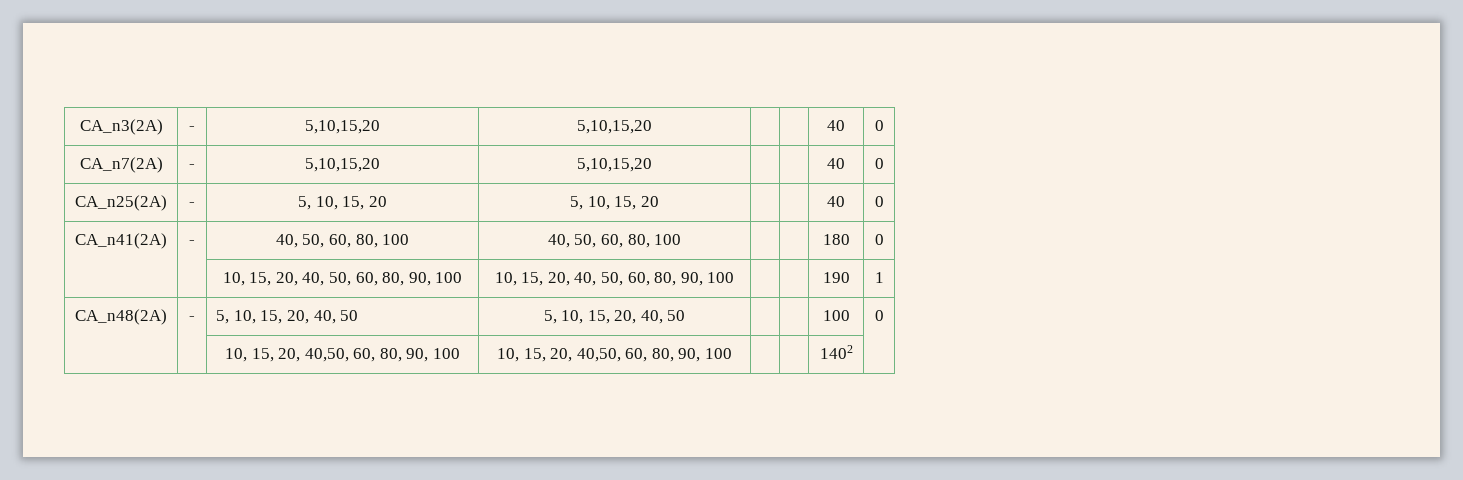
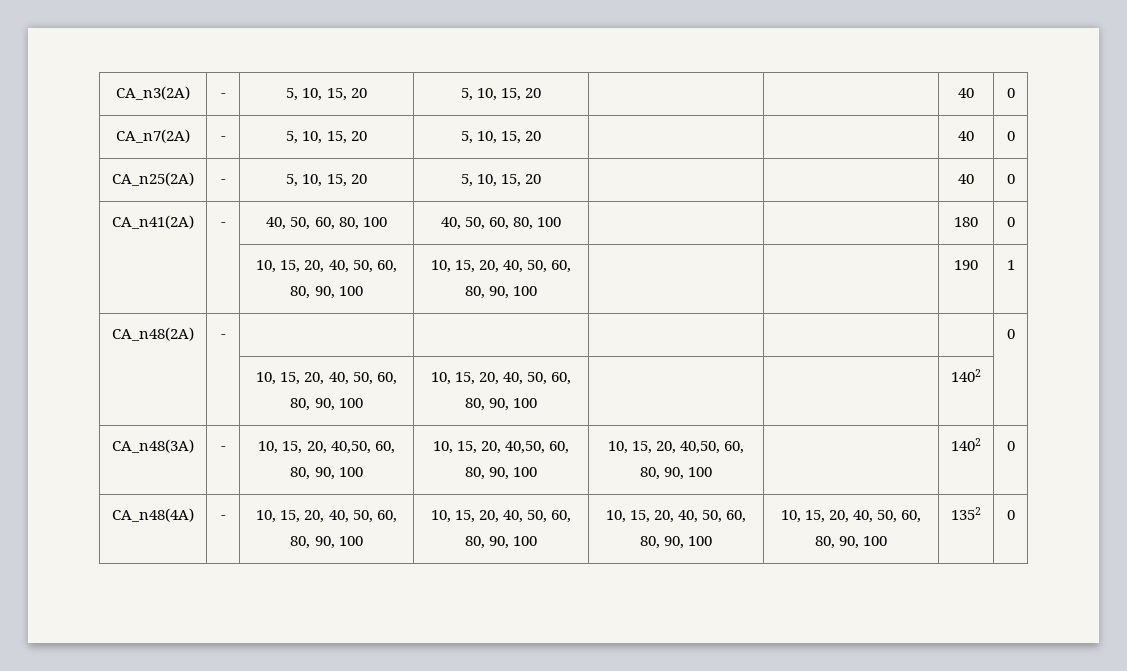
- CA_n3(2A) | - | 5,10,15,20 | 5,10,15,20 | | | 40 | 0
- CA_n7(2A) | - | 5,10,15,20 | 5,10,15,20 | | | 40 | 0
+ CA_n3(2A) | - | 5, 10, 15, 20 | 5, 10, 15, 20 | | | 40 | 0
+ CA_n7(2A) | - | 5, 10, 15, 20 | 5, 10, 15, 20 | | | 40 | 0
- CA_n48(2A) | - | 5, 10, 15, 20, 40, 50 | 5, 10, 15, 20, 40, 50 | | | 100 | 0
- | | 10, 15, 20, 40,50, 60, 80, 90, 100 | 10, 15, 20, 40,50, 60, 80, 90, 100 | | | 1402 |
+ CA_n48(2A) | - | | | | | | 0
+ | | 10, 15, 20, 40, 50, 60, 80, 90, 100 | 10, 15, 20, 40, 50, 60, 80, 90, 100 | | | 1402 |
+ CA_n48(3A) | - | 10, 15, 20, 40,50, 60, 80, 90, 100 | 10, 15, 20, 40,50, 60, 80, 90, 100 | 10, 15, 20, 40,50, 60, 80, 90, 100 | | 1402 | 0
+ CA_n48(4A) | - | 10, 15, 20, 40, 50, 60, 80, 90, 100 | 10, 15, 20, 40, 50, 60, 80, 90, 100 | 10, 15, 20, 40, 50, 60, 80, 90, 100 | 10, 15, 20, 40, 50, 60, 80, 90, 100 | 1352 | 0

